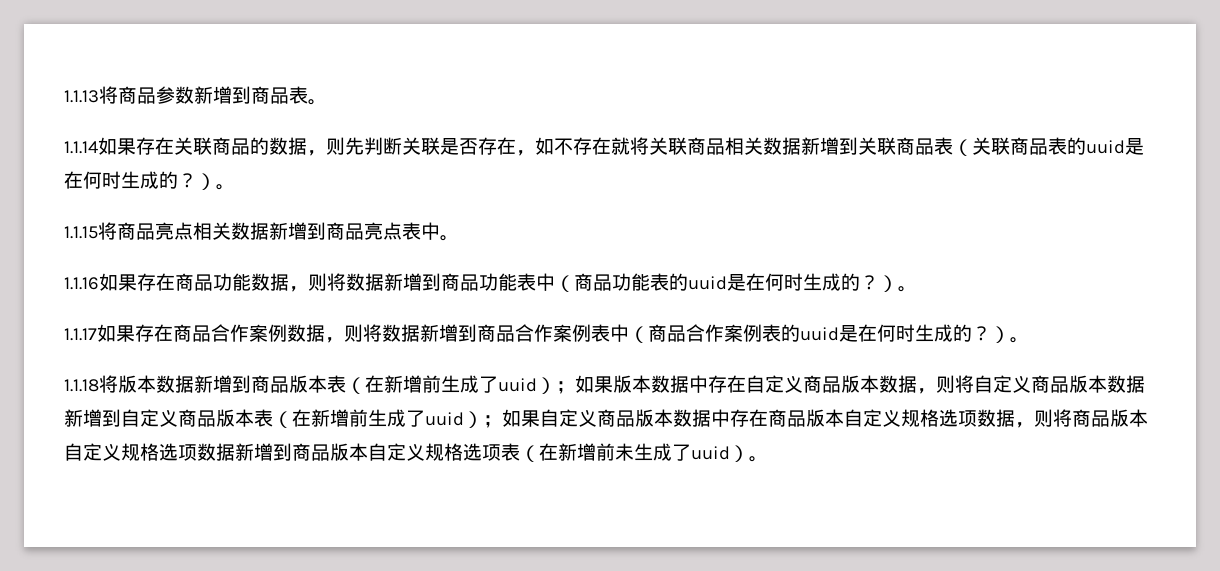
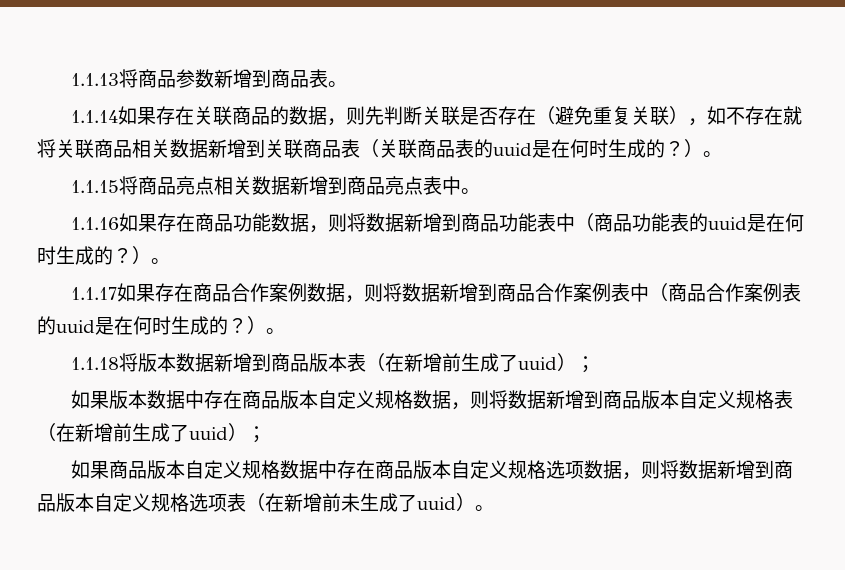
- 1.1.14如果存在关联商品的数据，则先判断关联是否存在，如不存在就将关联商品相关数据新增到关联商品表（关联商品表的uuid是在何时生成的？）。
+ 1.1.14如果存在关联商品的数据，则先判断关联是否存在（避免重复关联），如不存在就将关联商品相关数据新增到关联商品表（关联商品表的uuid是在何时生成的？）。
- 1.1.18将版本数据新增到商品版本表（在新增前生成了uuid）；如果版本数据中存在自定义商品版本数据，则将自定义商品版本数据新增到自定义商品版本表（在新增前生成了uuid）；如果自定义商品版本数据中存在商品版本自定义规格选项数据，则将商品版本自定义规格选项数据新增到商品版本自定义规格选项表（在新增前未生成了uuid）。
+ 1.1.18将版本数据新增到商品版本表（在新增前生成了uuid）；
+ 如果版本数据中存在商品版本自定义规格数据，则将数据新增到商品版本自定义规格表（在新增前生成了uuid）；
+ 如果商品版本自定义规格数据中存在商品版本自定义规格选项数据，则将数据新增到商品版本自定义规格选项表（在新增前未生成了uuid）。

